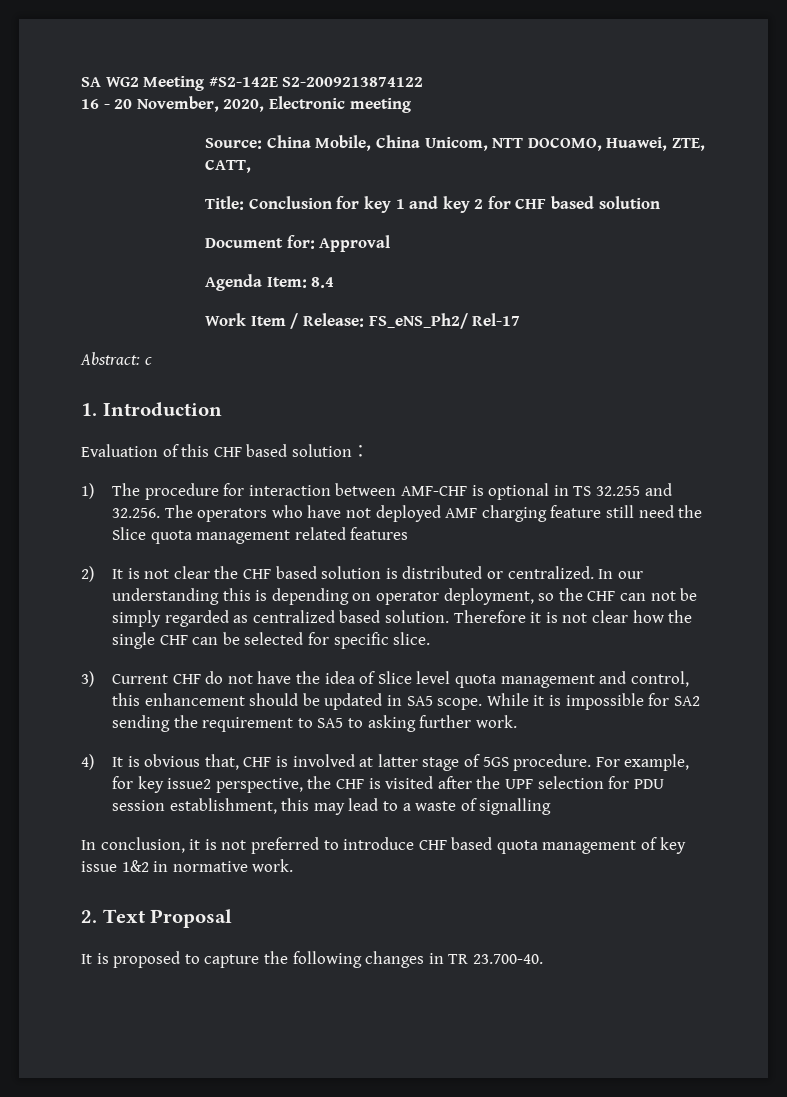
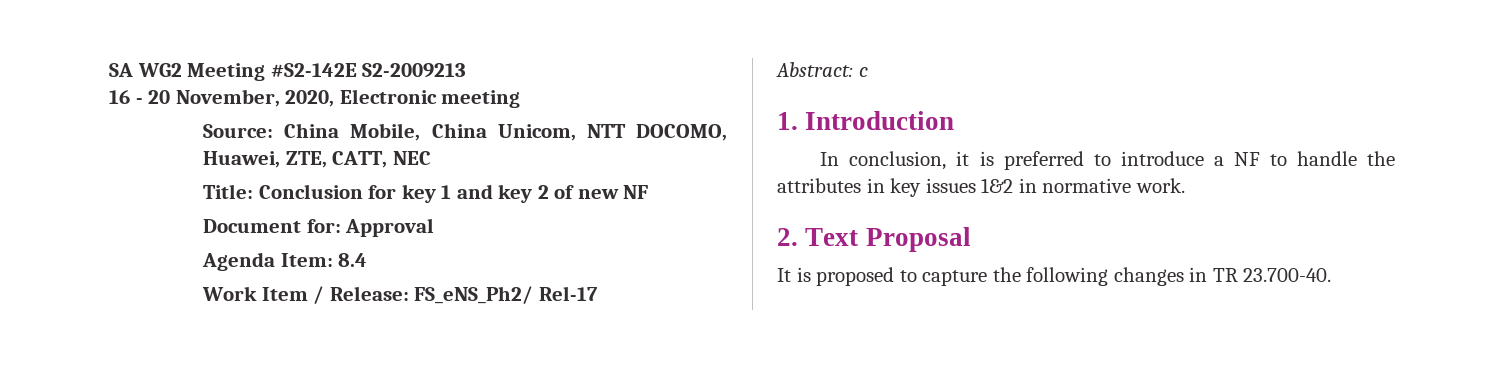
- SA WG2 Meeting #S2-142E S2-2009213874122
+ SA WG2 Meeting #S2-142E S2-2009213
- Source: China Mobile, China Unicom, NTT DOCOMO, Huawei, ZTE, CATT,
+ Source: China Mobile, China Unicom, NTT DOCOMO, Huawei, ZTE, CATT, NEC
- Title: Conclusion for key 1 and key 2 for CHF based solution
+ Title: Conclusion for key 1 and key 2 of new NF
- Evaluation of this CHF based solution：
- 1) The procedure for interaction between AMF-CHF is optional in TS 32.255 and 32.256. The operators who have not deployed AMF charging feature still need the Slice quota management related features
- 2) It is not clear the CHF based solution is distributed or centralized. In our understanding this is depending on operator deployment, so the CHF can not be simply regarded as centralized based solution. Therefore it is not clear how the single CHF can be selected for specific slice.
- 3) Current CHF do not have the idea of Slice level quota management and control, this enhancement should be updated in SA5 scope. While it is impossible for SA2 sending the requirement to SA5 to asking further work.
- 4) It is obvious that, CHF is involved at latter stage of 5GS procedure. For example, for key issue2 perspective, the CHF is visited after the UPF selection for PDU session establishment, this may lead to a waste of signalling
- In conclusion, it is not preferred to introduce CHF based quota management of key issue 1&2 in normative work.
+ In conclusion, it is preferred to introduce a NF to handle the attributes in key issues 1&2 in normative work.

